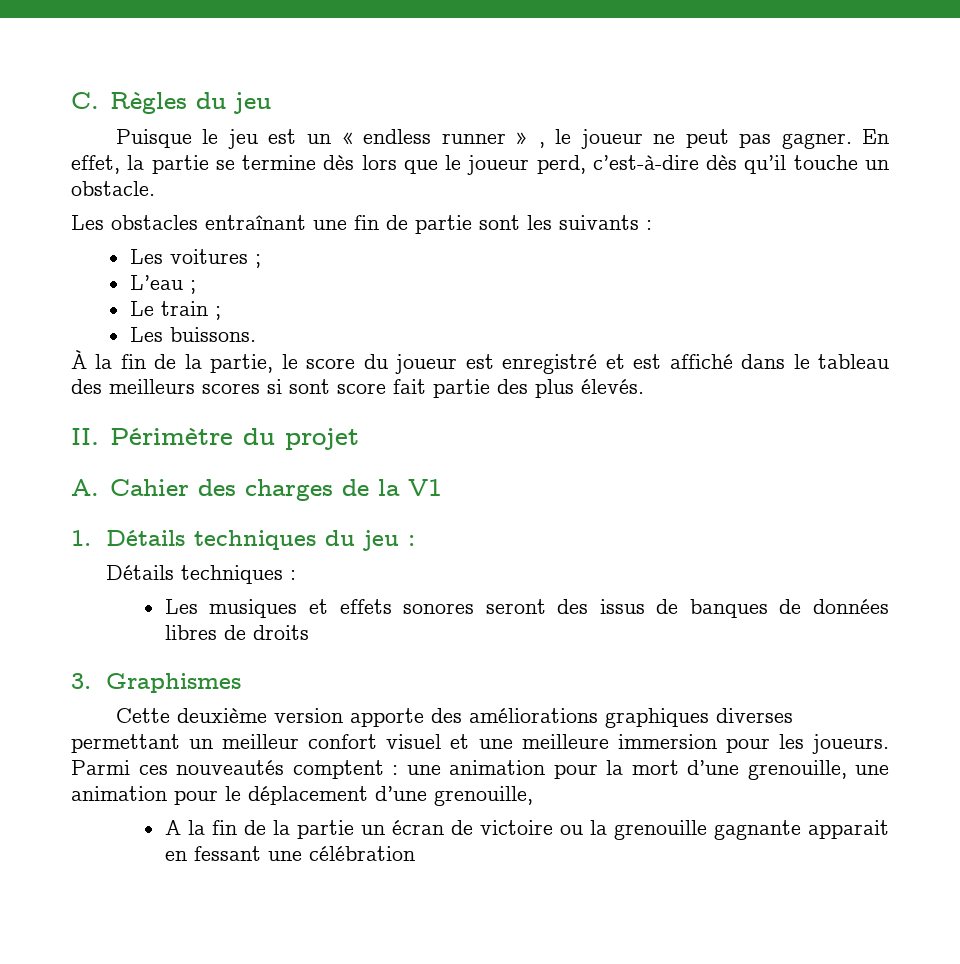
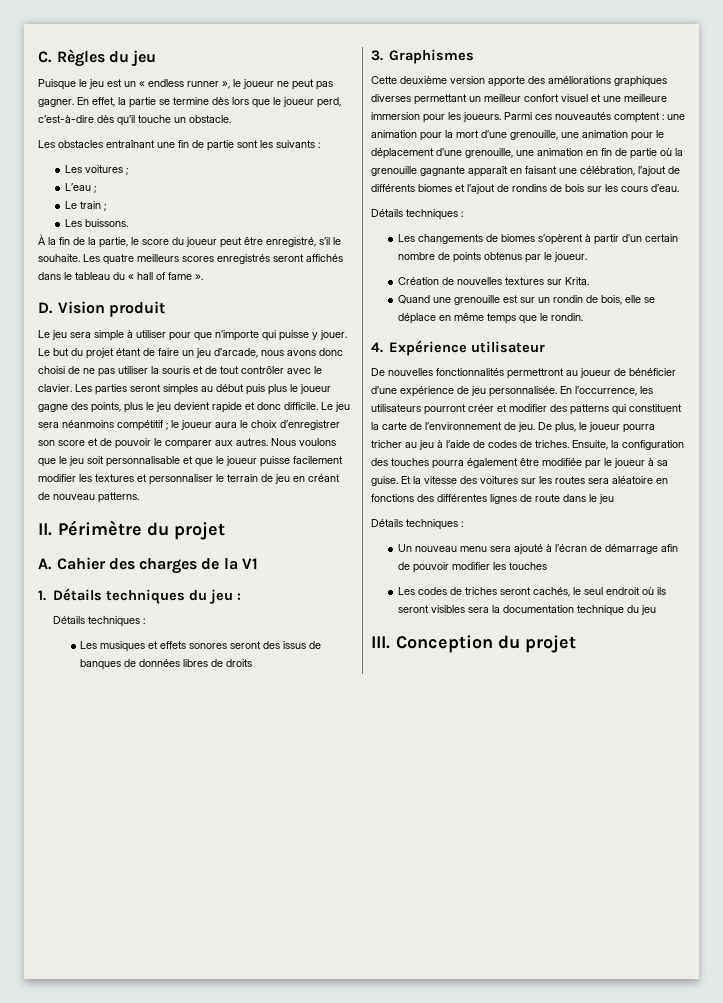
- Puisque le jeu est un « endless runner » , le joueur ne peut pas gagner.
+ Puisque le jeu est un « endless runner », le joueur ne peut pas gagner.
- À la fin de la partie, le score du joueur est enregistré et est affiché dans le tableau des meilleurs scores si sont score fait partie des plus élevés.
+ À la fin de la partie, le score du joueur peut être enregistré, s’il le souhaite. Les quatre meilleurs scores enregistrés seront affichés dans le tableau du « hall of fame ».
+ D. Vision produit
+ Le jeu sera simple à utiliser pour que n’importe qui puisse y jouer. Le but du projet étant de faire un jeu d’arcade, nous avons donc choisi de ne pas utiliser la souris et de tout contrôler avec le clavier. Les parties seront simples au début puis plus le joueur gagne des points, plus le jeu devient rapide et donc difficile. Le jeu sera néanmoins compétitif ; le joueur aura le choix d’enregistrer son score et de pouvoir le comparer aux autres. Nous voulons que le jeu soit personnalisable et que le joueur puisse facilement modifier les textures et personnaliser le terrain de jeu en créant de nouveau patterns.
- Parmi ces nouveautés comptent : une animation pour la mort d’une grenouille, une animation pour le déplacement d’une grenouille,
- A la fin de la partie un écran de victoire ou la grenouille gagnante apparait en fessant une célébration
+ Parmi ces nouveautés comptent : une animation pour la mort d’une grenouille, une animation pour le déplacement d’une grenouille, une animation en fin de partie où la grenouille gagnante apparaît en faisant une célébration, l’ajout de différents biomes et l’ajout de rondins de bois sur les cours d’eau.
+ Détails techniques :
+ Les changements de biomes s’opèrent à partir d’un certain nombre de points obtenus par le joueur.
+ Création de nouvelles textures sur Krita.
+ Quand une grenouille est sur un rondin de bois, elle se déplace en même temps que le rondin.
+ 4. Expérience utilisateur
+ De nouvelles fonctionnalités permettront au joueur de bénéficier d’une expérience de jeu personnalisée. En l’occurrence, les utilisateurs pourront créer et modifier des patterns qui constituent la carte de l’environnement de jeu. De plus, le joueur pourra tricher au jeu à l’aide de codes de triches. Ensuite, la configuration des touches pourra également être modifiée par le joueur à sa guise. Et la vitesse des voitures sur les routes sera aléatoire en fonctions des différentes lignes de route dans le jeu
+ Détails techniques :
+ Un nouveau menu sera ajouté à l’écran de démarrage afin de pouvoir modifier les touches
+ Les codes de triches seront cachés, le seul endroit où ils seront visibles sera la documentation technique du jeu
+ III. Conception du projet

